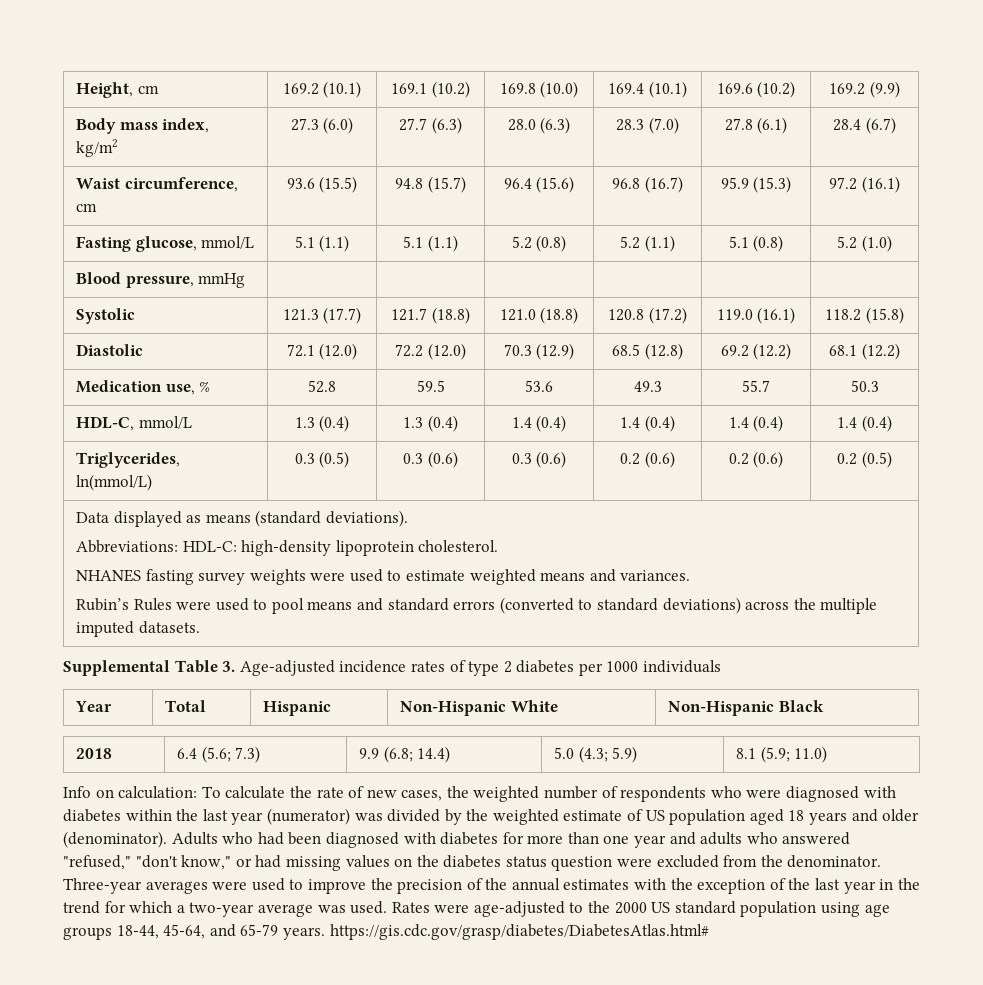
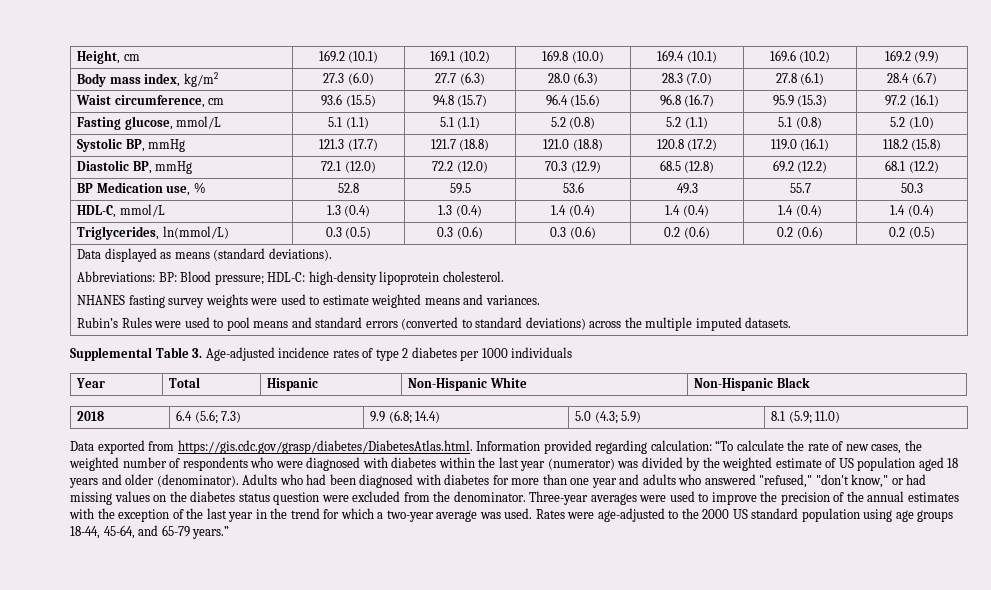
- Blood pressure, mmHg | | | | | |
- Systolic | 121.3 (17.7) | 121.7 (18.8) | 121.0 (18.8) | 120.8 (17.2) | 119.0 (16.1) | 118.2 (15.8)
+ Systolic BP, mmHg | 121.3 (17.7) | 121.7 (18.8) | 121.0 (18.8) | 120.8 (17.2) | 119.0 (16.1) | 118.2 (15.8)
- Diastolic | 72.1 (12.0) | 72.2 (12.0) | 70.3 (12.9) | 68.5 (12.8) | 69.2 (12.2) | 68.1 (12.2)
+ Diastolic BP, mmHg | 72.1 (12.0) | 72.2 (12.0) | 70.3 (12.9) | 68.5 (12.8) | 69.2 (12.2) | 68.1 (12.2)
- Medication use, % | 52.8 | 59.5 | 53.6 | 49.3 | 55.7 | 50.3
+ BP Medication use, % | 52.8 | 59.5 | 53.6 | 49.3 | 55.7 | 50.3
- Abbreviations: HDL-C: high-density lipoprotein cholesterol.
+ Abbreviations: BP: Blood pressure; HDL-C: high-density lipoprotein cholesterol.
- Info on calculation: To calculate the rate of new cases, the weighted number of respondents who were diagnosed with diabetes within the last year (numerator) was divided by the weighted estimate of US population aged 18 years and older (denominator).
+ Data exported from https://gis.cdc.gov/grasp/diabetes/DiabetesAtlas.html. Information provided regarding calculation: “To calculate the rate of new cases, the weighted number of respondents who were diagnosed with diabetes within the last year (numerator) was divided by the weighted estimate of US population aged 18 years and older (denominator).
- Rates were age-adjusted to the 2000 US standard population using age groups 18-44, 45-64, and 65-79 years. https://gis.cdc.gov/grasp/diabetes/DiabetesAtlas.html#
+ Rates were age-adjusted to the 2000 US standard population using age groups 18-44, 45-64, and 65-79 years.”

